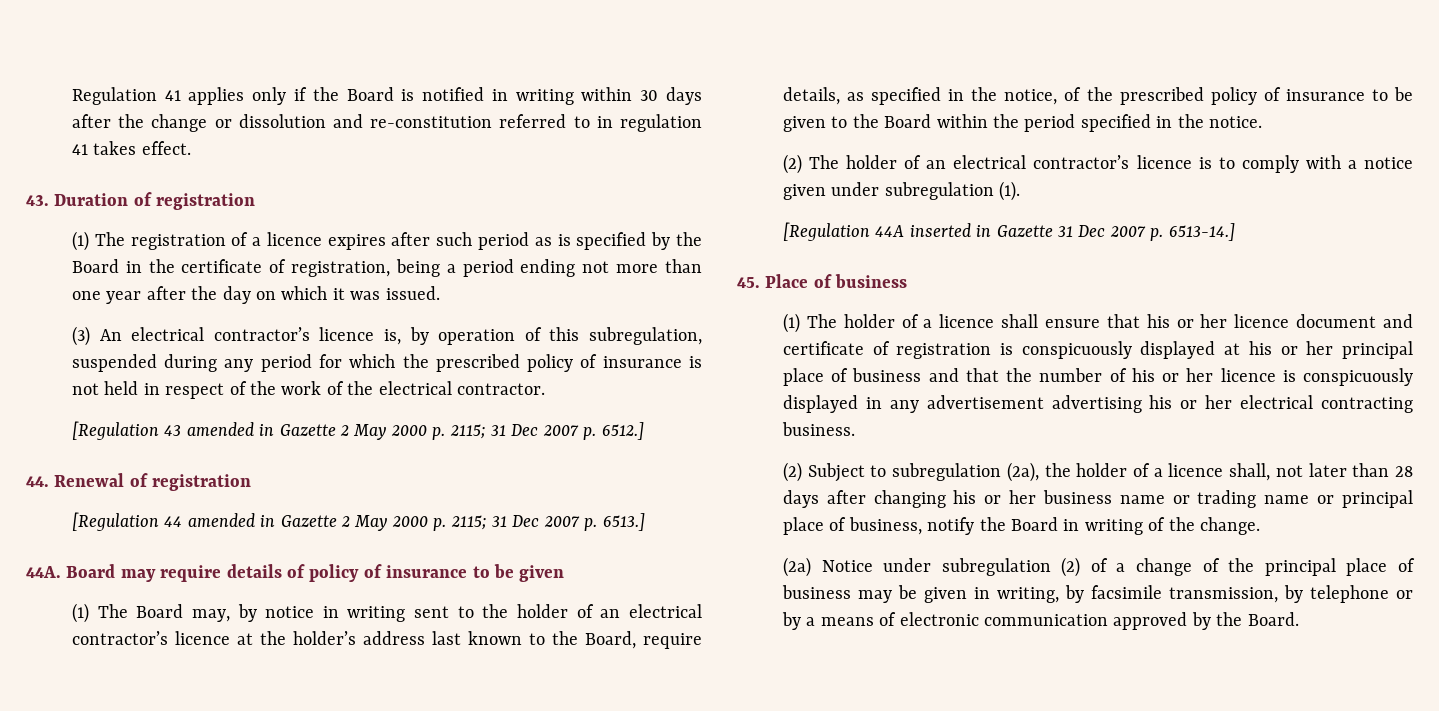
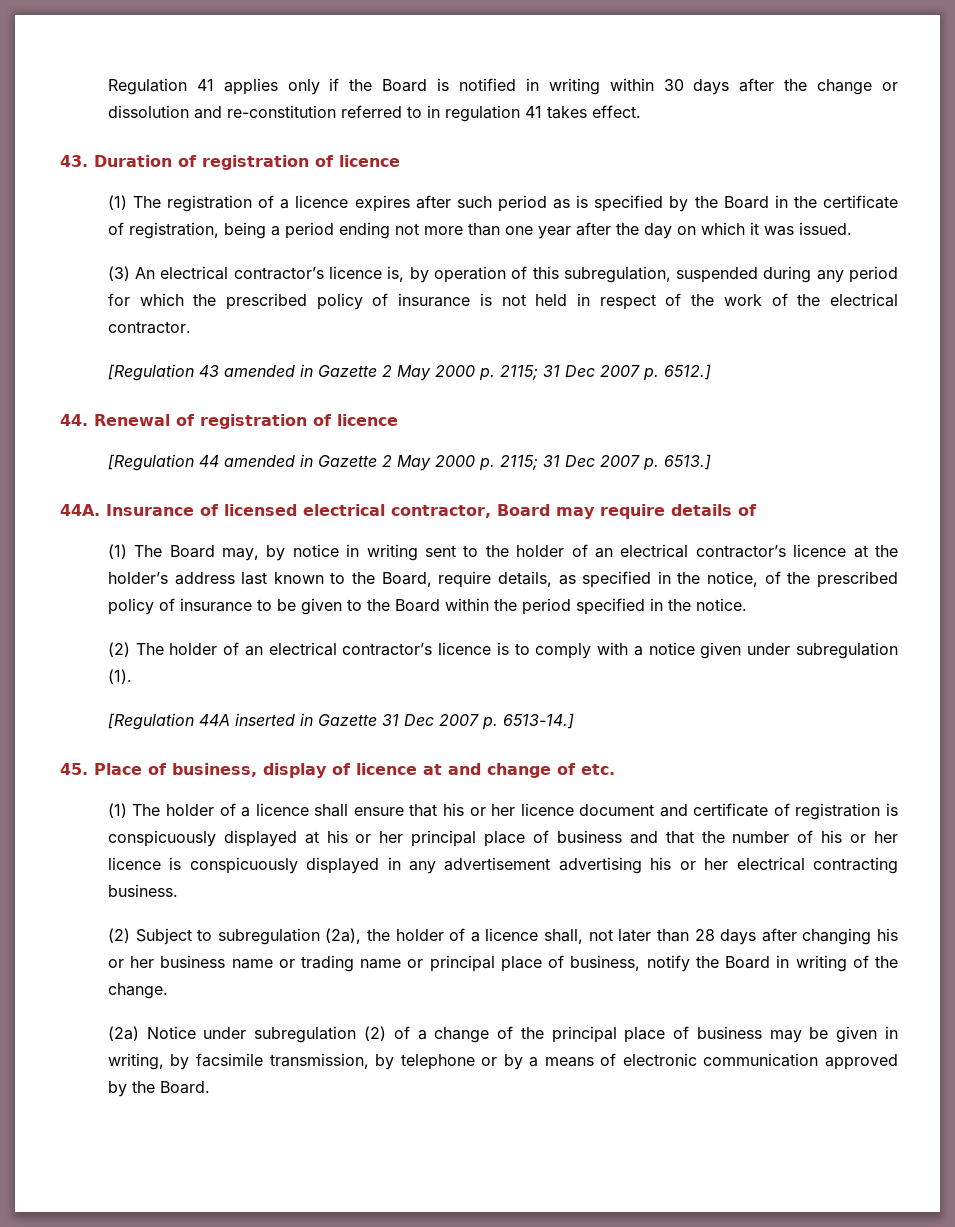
- 43. Duration of registration
+ 43. Duration of registration of licence
- 44. Renewal of registration
+ 44. Renewal of registration of licence
- Board may require details of policy of insurance to be given
+ Insurance of licensed electrical contractor, Board may require details of
- 45. Place of business
+ 45. Place of business, display of licence at and change of etc.

